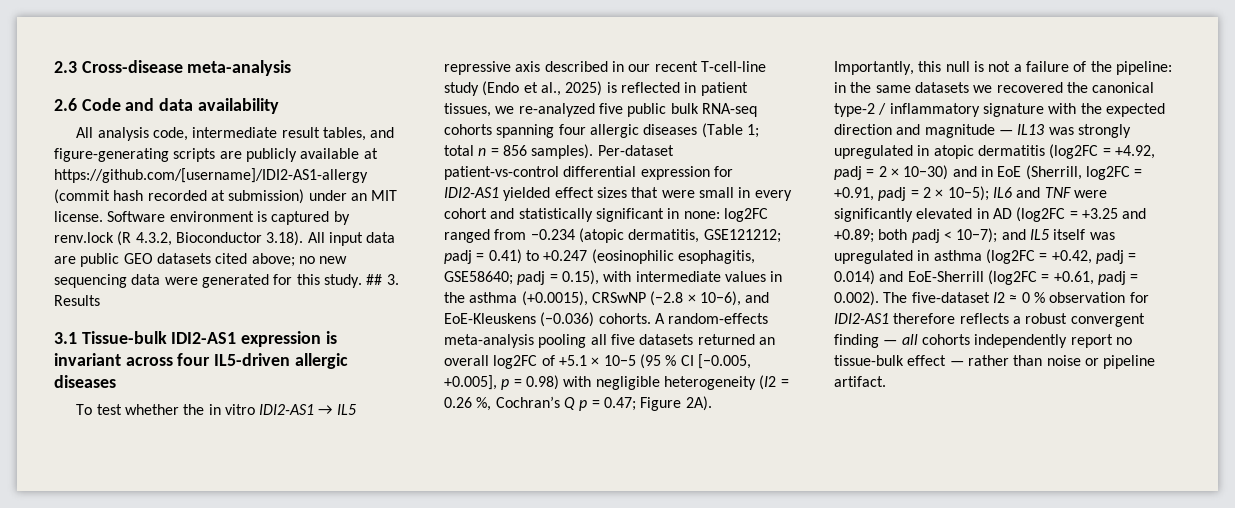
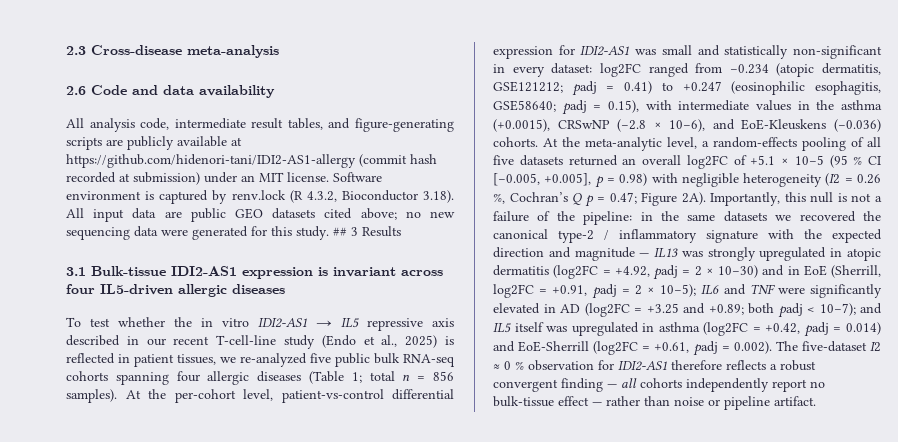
- All analysis code, intermediate result tables, and figure-generating scripts are publicly available at https://github.com/[username]/IDI2-AS1-allergy (commit hash recorded at submission) under an MIT license.
+ All analysis code, intermediate result tables, and figure-generating scripts are publicly available at https://github.com/hidenori-tani/IDI2-AS1-allergy (commit hash recorded at submission) under an MIT license.
- ## 3. Results
+ ## 3 Results
- 3.1 Tissue-bulk IDI2-AS1 expression is invariant across four IL5-driven allergic diseases
+ 3.1 Bulk-tissue IDI2-AS1 expression is invariant across four IL5-driven allergic diseases
- Per-dataset patient-vs-control differential expression for IDI2-AS1 yielded effect sizes that were small in every cohort and statistically significant in none: log2FC ranged from −0.234 (atopic dermatitis, GSE121212; padj = 0.41) to +0.247 (eosinophilic esophagitis, GSE58640; padj = 0.15), with intermediate values in the asthma (+0.0015), CRSwNP (−2.8 × 10−6), and EoE-Kleuskens (−0.036) cohorts.
+ At the per-cohort level, patient-vs-control differential expression for IDI2-AS1 was small and statistically non-significant in every dataset: log2FC ranged from −0.234 (atopic dermatitis, GSE121212; padj = 0.41) to +0.247 (eosinophilic esophagitis, GSE58640; padj = 0.15), with intermediate values in the asthma (+0.0015), CRSwNP (−2.8 × 10−6), and EoE-Kleuskens (−0.036) cohorts.
- A random-effects meta-analysis pooling all five datasets returned an overall log2FC of +5.1 × 10−5 (95 % CI [−0.005, +0.005], p = 0.98) with negligible heterogeneity (I2 = 0.26 %, Cochran’s Q p = 0.47; Figure 2A).
+ At the meta-analytic level, a random-effects pooling of all five datasets returned an overall log2FC of +5.1 × 10−5 (95 % CI [−0.005, +0.005], p = 0.98) with negligible heterogeneity (I2 = 0.26 %, Cochran’s Q p = 0.47; Figure 2A).
- and IL5 itself was upregulated in asthma (log2FC = +0.42, padj = 0.014) and EoE-Sherrill (log2FC = +0.61, padj = 0.002). The five-dataset I2 ≈ 0 % observation for IDI2-AS1 therefore reflects a robust convergent finding — all cohorts independently report no tissue-bulk effect — rather than noise or pipeline artifact.
+ and IL5 itself was upregulated in asthma (log2FC = +0.42, padj = 0.014) and EoE-Sherrill (log2FC = +0.61, padj = 0.002). The five-dataset I2 ≈ 0 % observation for IDI2-AS1 therefore reflects a robust convergent finding — all cohorts independently report no bulk-tissue effect — rather than noise or pipeline artifact.

